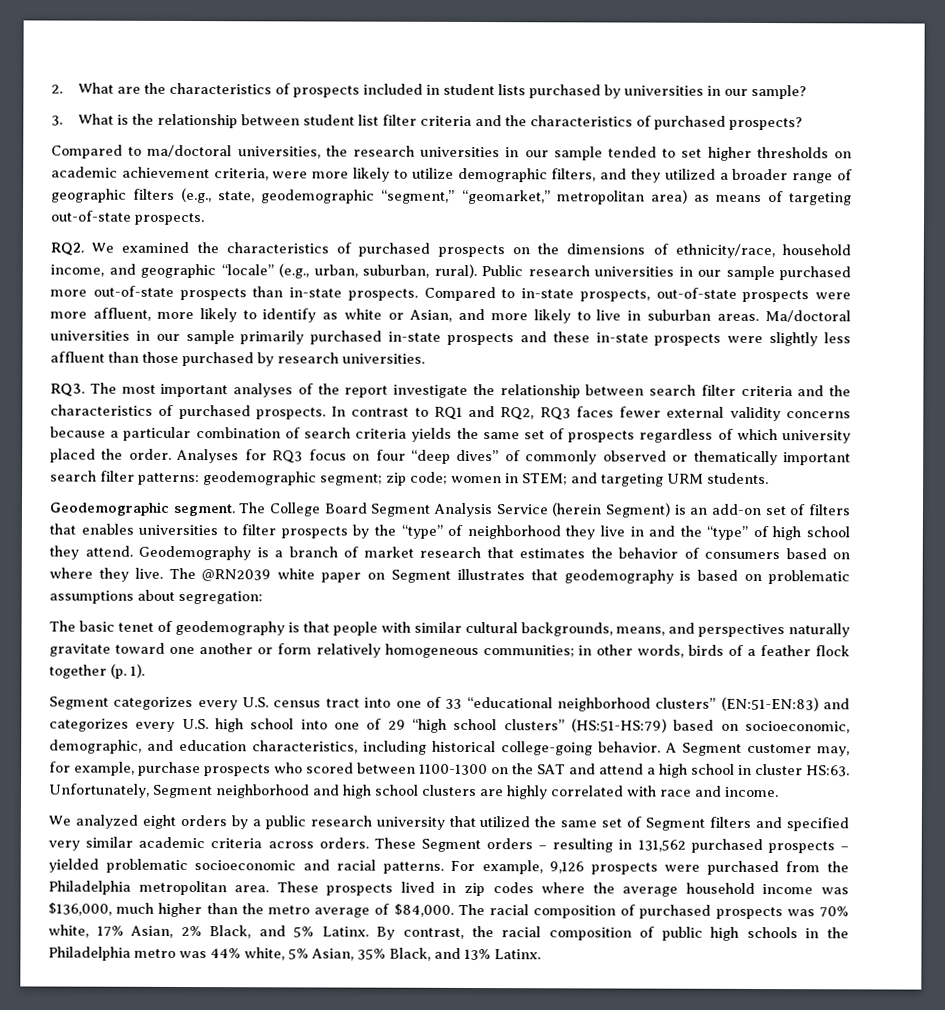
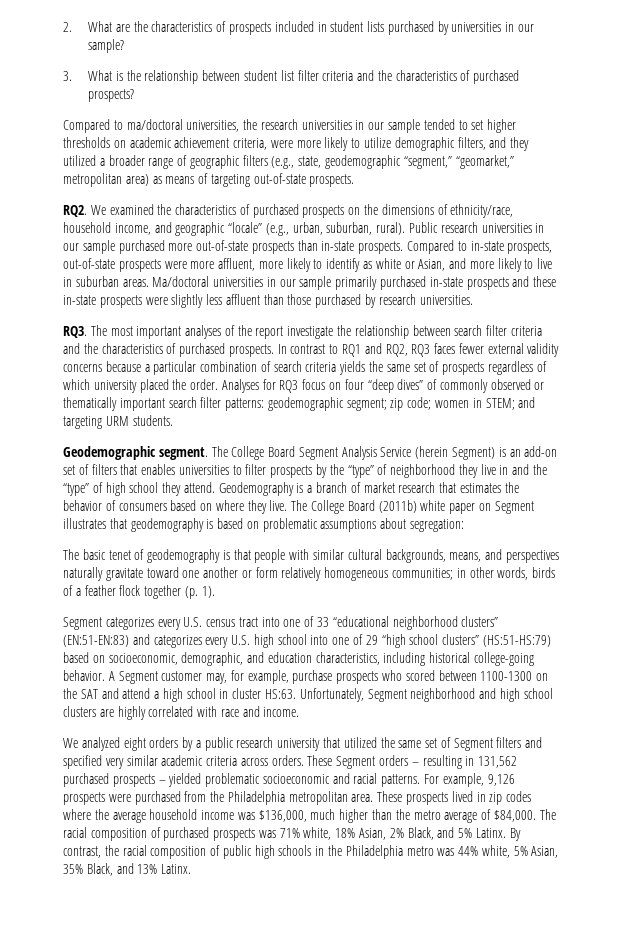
- The @RN2039 white paper on Segment illustrates that geodemography is based on problematic assumptions about segregation:
+ The College Board (2011b) white paper on Segment illustrates that geodemography is based on problematic assumptions about segregation:
- The racial composition of purchased prospects was 70% white, 17% Asian, 2% Black, and 5% Latinx.
+ The racial composition of purchased prospects was 71% white, 18% Asian, 2% Black, and 5% Latinx.

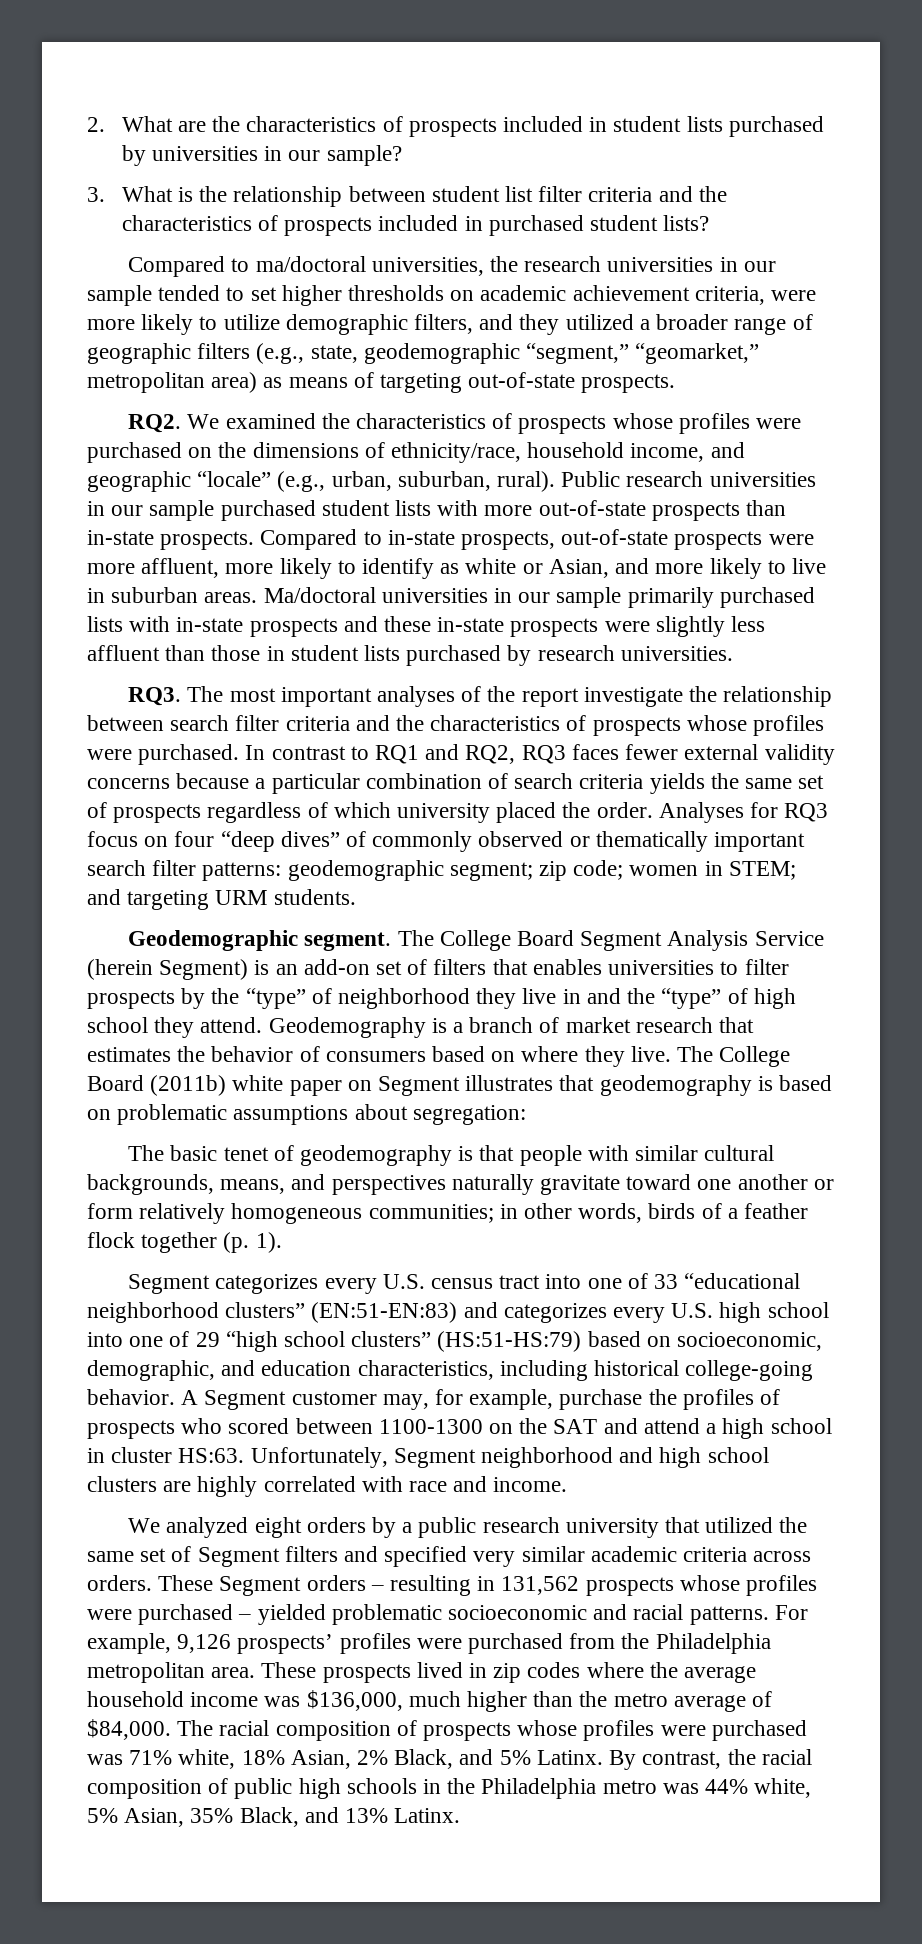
- 3. What is the relationship between student list filter criteria and the characteristics of purchased prospects?
+ 3. What is the relationship between student list filter criteria and the characteristics of prospects included in purchased student lists?
- RQ2. We examined the characteristics of purchased prospects on the dimensions of ethnicity/race, household income, and geographic “locale” (e.g., urban, suburban, rural).
+ RQ2. We examined the characteristics of prospects whose profiles were purchased on the dimensions of ethnicity/race, household income, and geographic “locale” (e.g., urban, suburban, rural).
- Public research universities in our sample purchased more out-of-state prospects than in-state prospects.
+ Public research universities in our sample purchased student lists with more out-of-state prospects than in-state prospects.
- Ma/doctoral universities in our sample primarily purchased in-state prospects and these in-state prospects were slightly less affluent than those purchased by research universities.
+ Ma/doctoral universities in our sample primarily purchased lists with in-state prospects and these in-state prospects were slightly less affluent than those in student lists purchased by research universities.
- RQ3. The most important analyses of the report investigate the relationship between search filter criteria and the characteristics of purchased prospects.
+ RQ3. The most important analyses of the report investigate the relationship between search filter criteria and the characteristics of prospects whose profiles were purchased.
- A Segment customer may, for example, purchase prospects who scored between 1100-1300 on the SAT and attend a high school in cluster HS:63.
+ A Segment customer may, for example, purchase the profiles of prospects who scored between 1100-1300 on the SAT and attend a high school in cluster HS:63.
- These Segment orders – resulting in 131,562 purchased prospects – yielded problematic socioeconomic and racial patterns.
+ These Segment orders – resulting in 131,562 prospects whose profiles were purchased – yielded problematic socioeconomic and racial patterns.
- For example, 9,126 prospects were purchased from the Philadelphia metropolitan area.
+ For example, 9,126 prospects’ profiles were purchased from the Philadelphia metropolitan area.
- The racial composition of purchased prospects was 71% white, 18% Asian, 2% Black, and 5% Latinx.
+ The racial composition of prospects whose profiles were purchased was 71% white, 18% Asian, 2% Black, and 5% Latinx.

